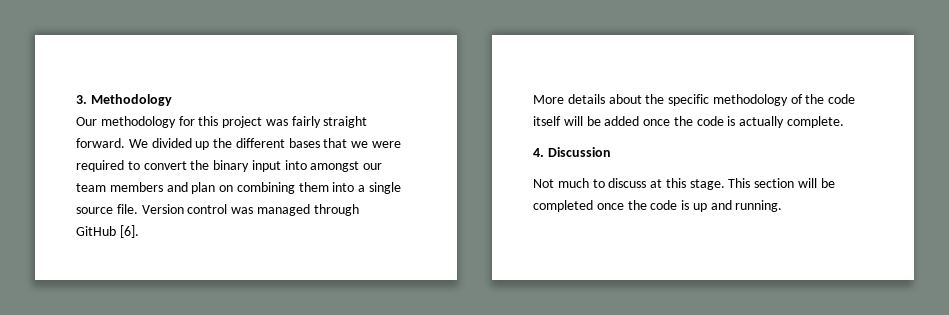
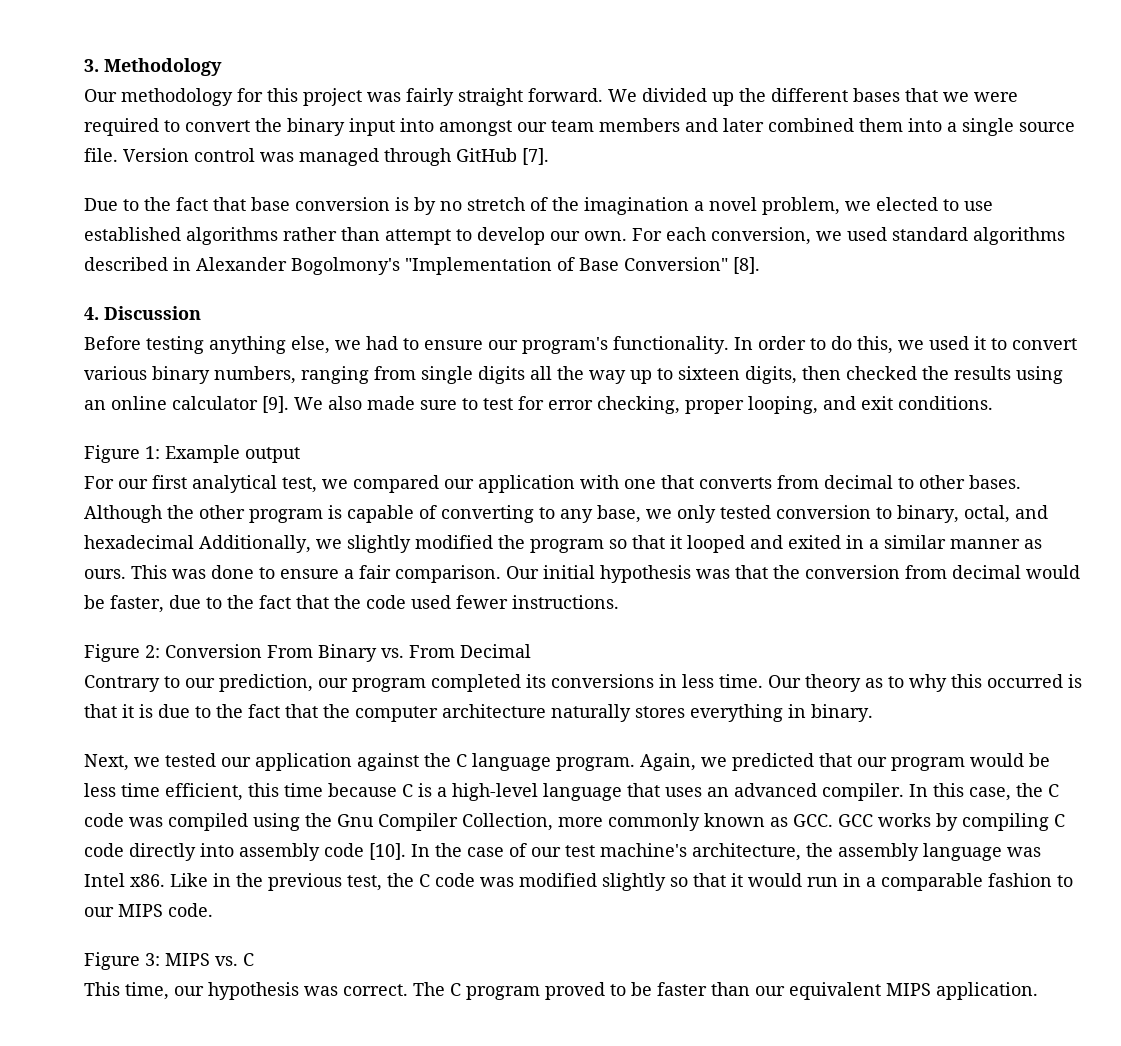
- We divided up the different bases that we were required to convert the binary input into amongst our team members and plan on combining them into a single source file.
+ We divided up the different bases that we were required to convert the binary input into amongst our team members and later combined them into a single source file.
- Version control was managed through GitHub [6].
- More details about the specific methodology of the code itself will be added once the code is actually complete.
+ Version control was managed through GitHub [7].
+ Due to the fact that base conversion is by no stretch of the imagination a novel problem, we elected to use established algorithms rather than attempt to develop our own. For each conversion, we used standard algorithms described in Alexander Bogolmony's "Implementation of Base Conversion" [8].
  4. Discussion
- Not much to discuss at this stage. This section will be completed once the code is up and running.
+ Before testing anything else, we had to ensure our program's functionality. In order to do this, we used it to convert various binary numbers, ranging from single digits all the way up to sixteen digits, then checked the results using an online calculator [9]. We also made sure to test for error checking, proper looping, and exit conditions.
+ Figure 1: Example output
+ For our first analytical test, we compared our application with one that converts from decimal to other bases. Although the other program is capable of converting to any base, we only tested conversion to binary, octal, and hexadecimal Additionally, we slightly modified the program so that it looped and exited in a similar manner as ours. This was done to ensure a fair comparison. Our initial hypothesis was that the conversion from decimal would be faster, due to the fact that the code used fewer instructions.
+ Figure 2: Conversion From Binary vs. From Decimal
+ Contrary to our prediction, our program completed its conversions in less time. Our theory as to why this occurred is that it is due to the fact that the computer architecture naturally stores everything in binary.
+ Next, we tested our application against the C language program. Again, we predicted that our program would be less time efficient, this time because C is a high-level language that uses an advanced compiler. In this case, the C code was compiled using the Gnu Compiler Collection, more commonly known as GCC. GCC works by compiling C code directly into assembly code [10]. In the case of our test machine's architecture, the assembly language was Intel x86. Like in the previous test, the C code was modified slightly so that it would run in a comparable fashion to our MIPS code.
+ Figure 3: MIPS vs. C
+ This time, our hypothesis was correct. The C program proved to be faster than our equivalent MIPS application.

